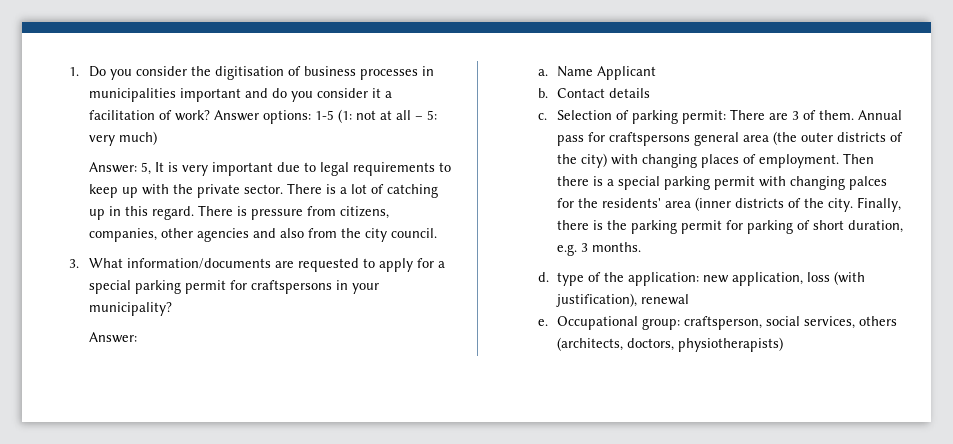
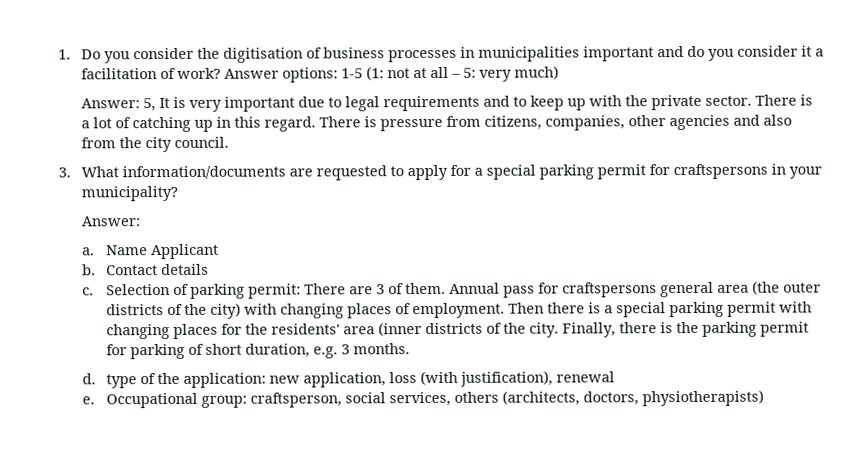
- Answer: 5, It is very important due to legal requirements to keep up with the private sector.
+ Answer: 5, It is very important due to legal requirements and to keep up with the private sector.
- Then there is a special parking permit with changing palces for the residents' area (inner districts of the city.
+ Then there is a special parking permit with changing places for the residents' area (inner districts of the city.

